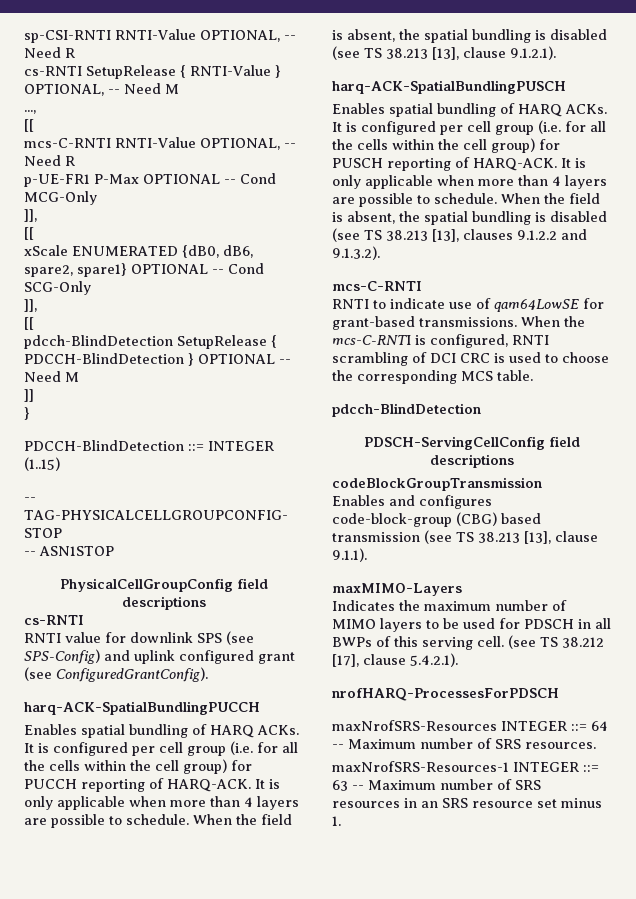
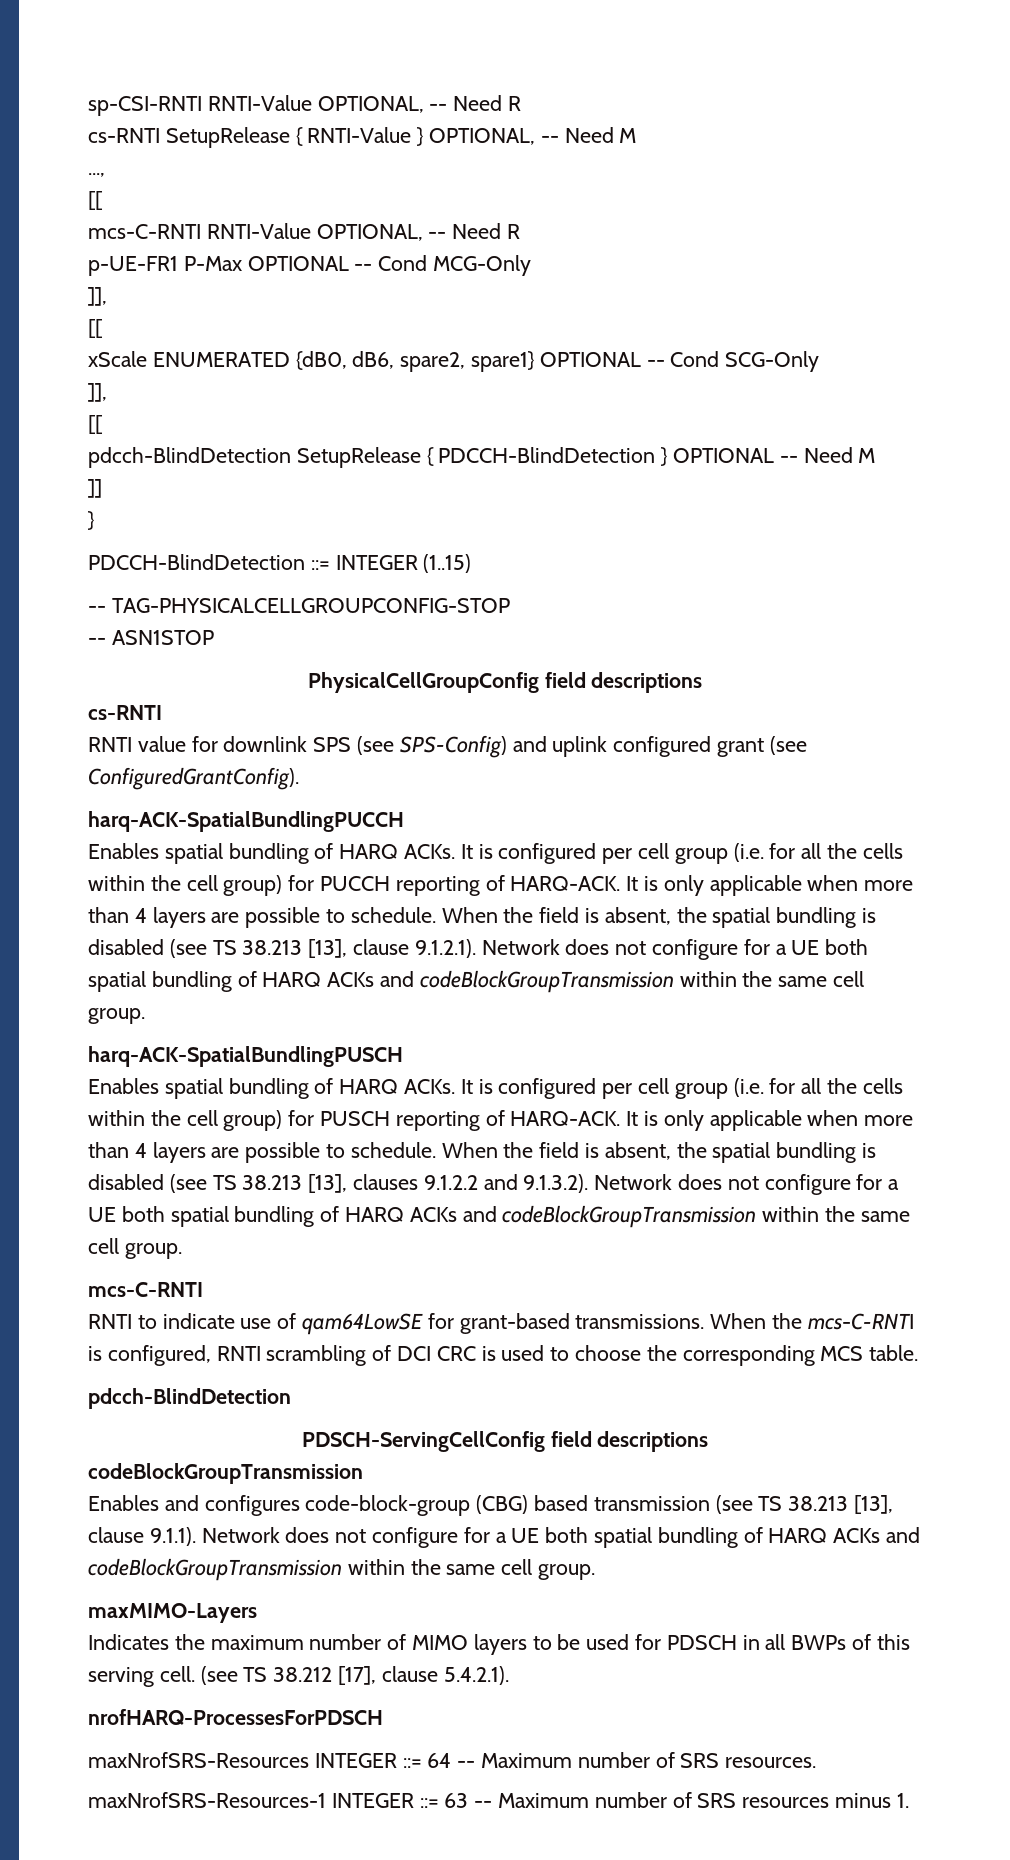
- When the field is absent, the spatial bundling is disabled (see TS 38.213 [13], clause 9.1.2.1).
+ When the field is absent, the spatial bundling is disabled (see TS 38.213 [13], clause 9.1.2.1). Network does not configure for a UE both spatial bundling of HARQ ACKs and codeBlockGroupTransmission within the same cell group.
- When the field is absent, the spatial bundling is disabled (see TS 38.213 [13], clauses 9.1.2.2 and 9.1.3.2).
+ When the field is absent, the spatial bundling is disabled (see TS 38.213 [13], clauses 9.1.2.2 and 9.1.3.2). Network does not configure for a UE both spatial bundling of HARQ ACKs and codeBlockGroupTransmission within the same cell group.
- Enables and configures code-block-group (CBG) based transmission (see TS 38.213 [13], clause 9.1.1).
+ Enables and configures code-block-group (CBG) based transmission (see TS 38.213 [13], clause 9.1.1). Network does not configure for a UE both spatial bundling of HARQ ACKs and codeBlockGroupTransmission within the same cell group.
- maxNrofSRS-Resources-1 INTEGER ::= 63 -- Maximum number of SRS resources in an SRS resource set minus 1.
+ maxNrofSRS-Resources-1 INTEGER ::= 63 -- Maximum number of SRS resources minus 1.

